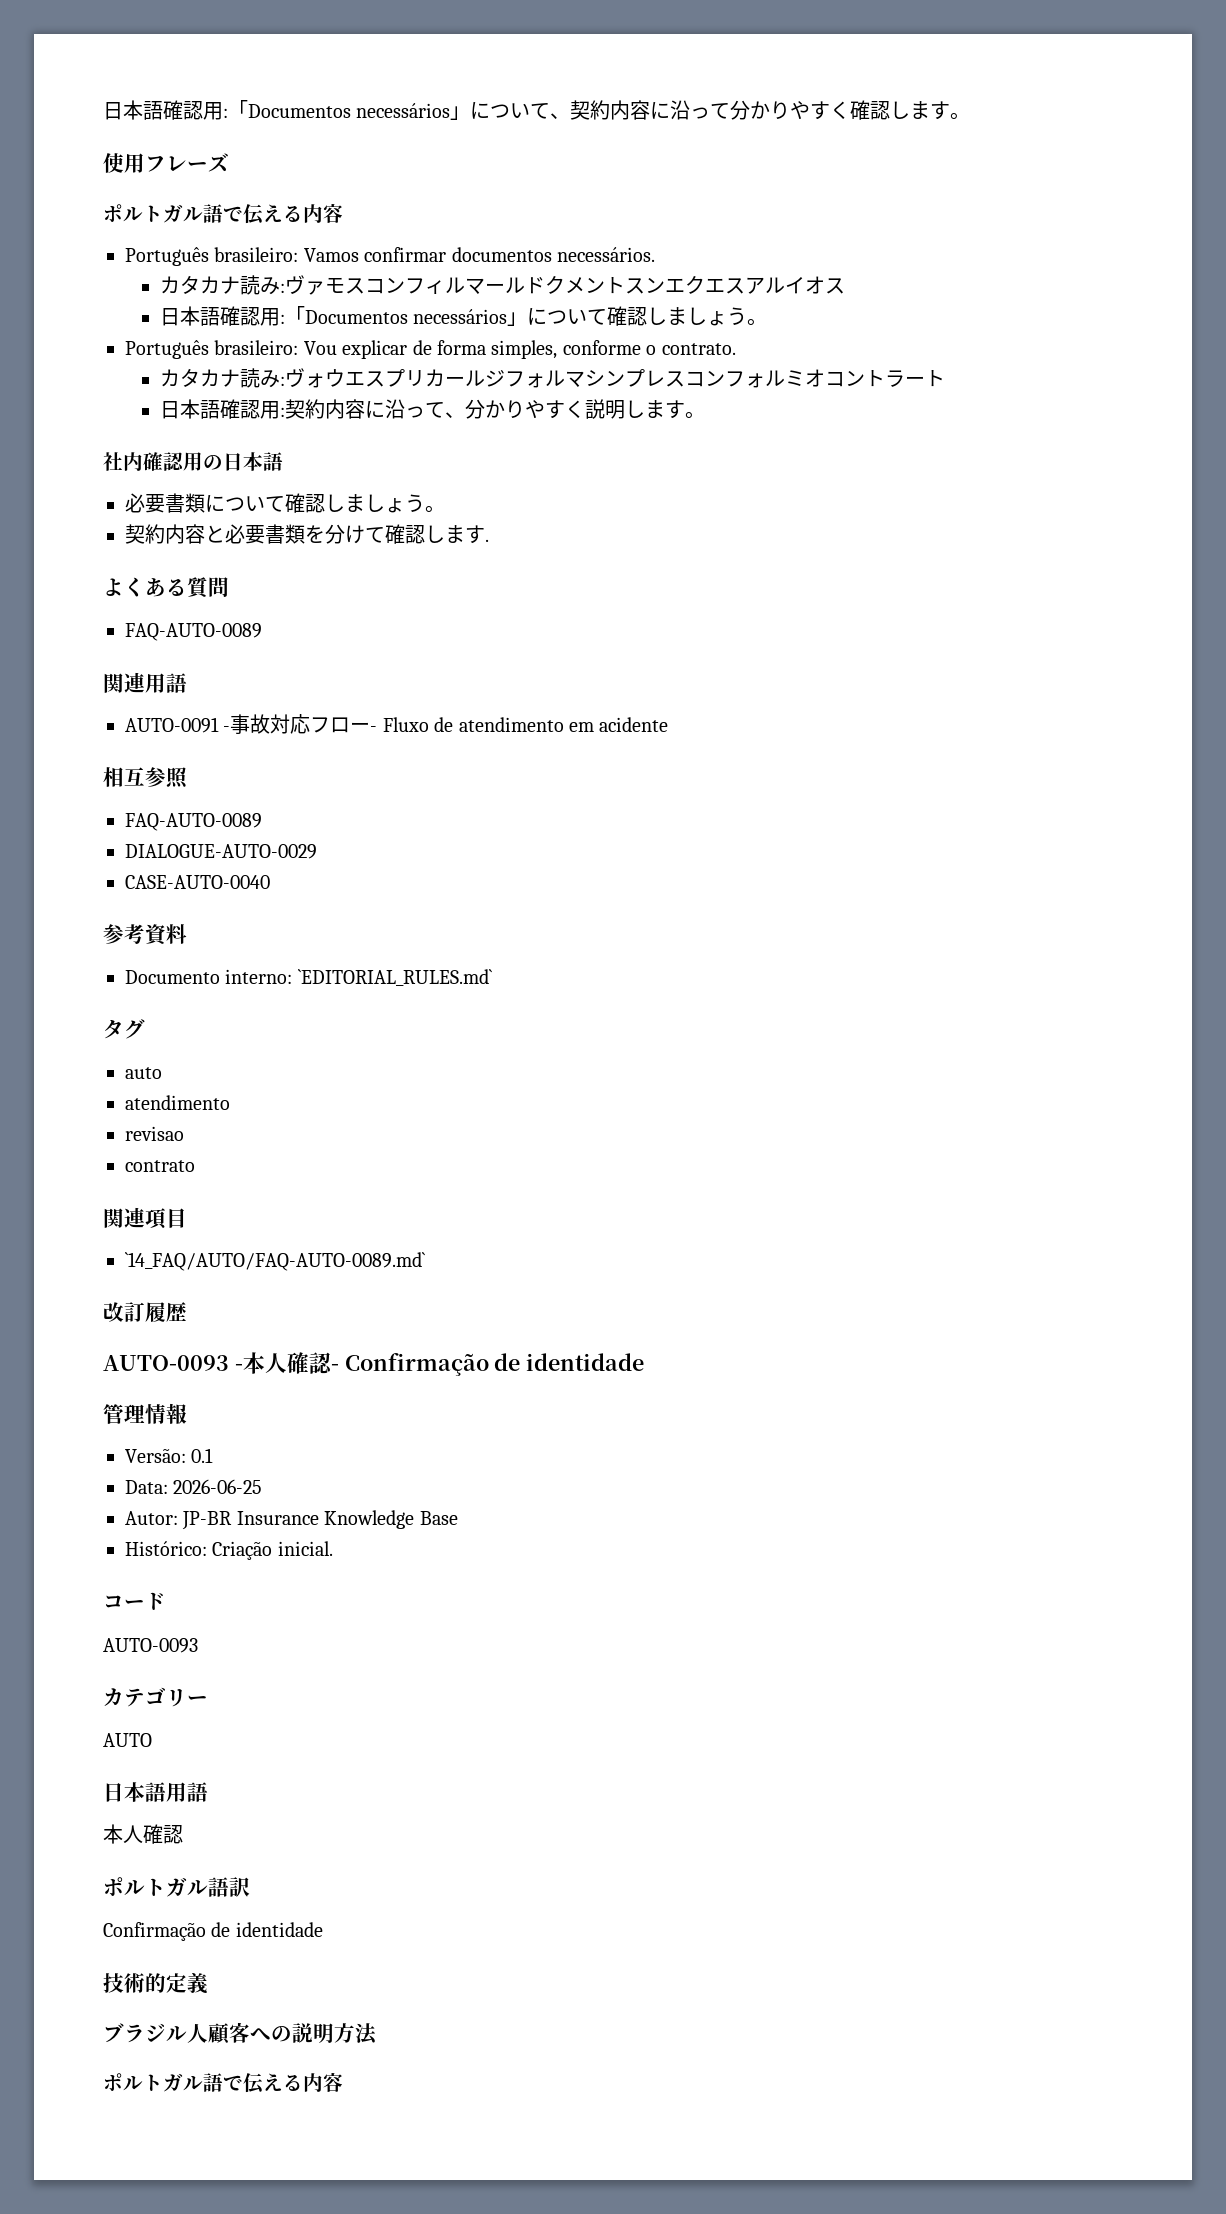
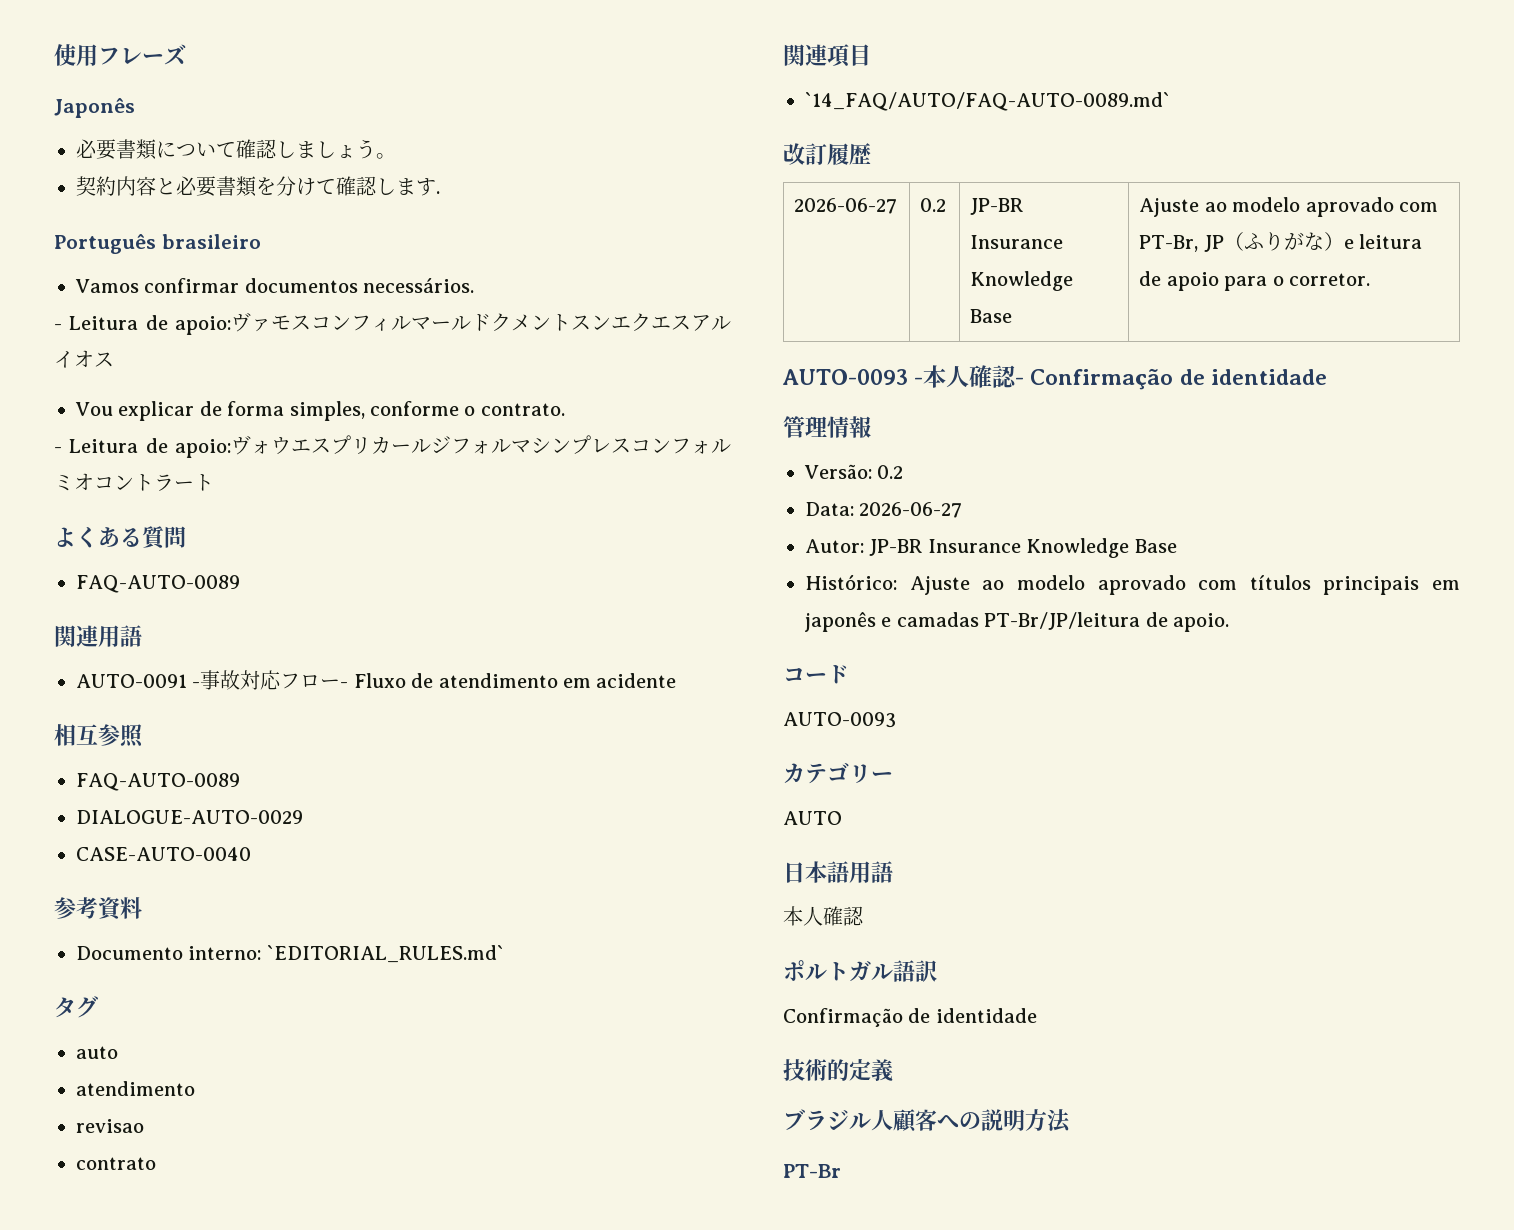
- 日本語確認用:「Documentos necessários」について、契約内容に沿って分かりやすく確認します。
  使用フレーズ
- ポルトガル語で伝える内容
- Português brasileiro: Vamos confirmar documentos necessários.
- カタカナ読み:ヴァモスコンフィルマールドクメントスンエクエスアルイオス
- 日本語確認用:「Documentos necessários」について確認しましょう。
- Português brasileiro: Vou explicar de forma simples, conforme o contrato.
- カタカナ読み:ヴォウエスプリカールジフォルマシンプレスコンフォルミオコントラート
- 日本語確認用:契約内容に沿って、分かりやすく説明します。
- 社内確認用の日本語
+ Japonês
+ Português brasileiro
+ Vamos confirmar documentos necessários.
+ - Leitura de apoio:ヴァモスコンフィルマールドクメントスンエクエスアルイオス
+ Vou explicar de forma simples, conforme o contrato.
+ - Leitura de apoio:ヴォウエスプリカールジフォルマシンプレスコンフォルミオコントラート
+ 2026-06-27 | 0.2 | JP-BR Insurance Knowledge Base | Ajuste ao modelo aprovado com PT-Br, JP（ふりがな）e leitura de apoio para o corretor.
- Versão: 0.1
+ Versão: 0.2
- Data: 2026-06-25
+ Data: 2026-06-27
- Histórico: Criação inicial.
+ Histórico: Ajuste ao modelo aprovado com títulos principais em japonês e camadas PT-Br/JP/leitura de apoio.
  ブラジル人顧客への説明方法
- ポルトガル語で伝える内容
+ PT-Br

